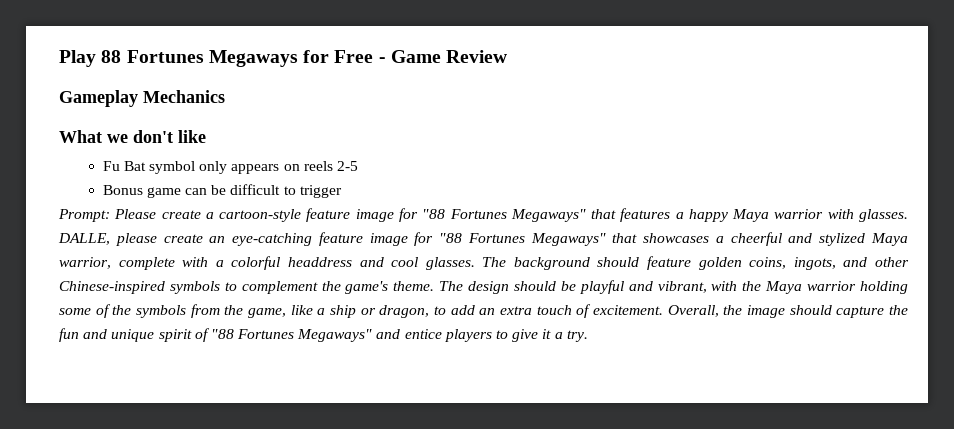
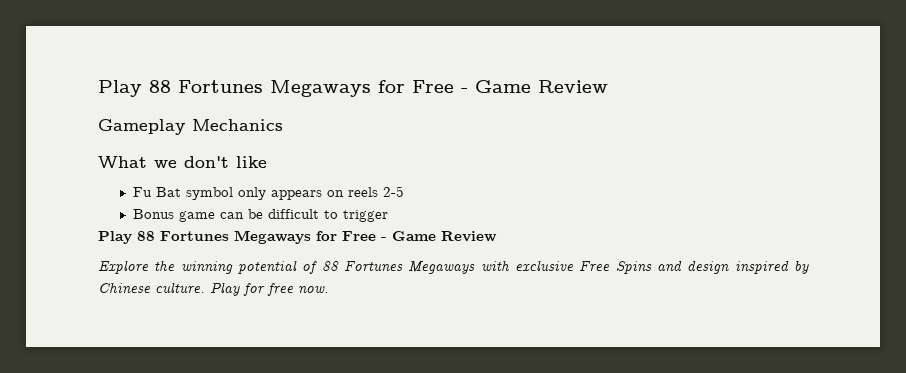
  Bonus game can be difficult to trigger
- Prompt: Please create a cartoon-style feature image for "88 Fortunes Megaways" that features a happy Maya warrior with glasses. DALLE, please create an eye-catching feature image for "88 Fortunes Megaways" that showcases a cheerful and stylized Maya warrior, complete with a colorful headdress and cool glasses. The background should feature golden coins, ingots, and other Chinese-inspired symbols to complement the game's theme. The design should be playful and vibrant, with the Maya warrior holding some of the symbols from the game, like a ship or dragon, to add an extra touch of excitement. Overall, the image should capture the fun and unique spirit of "88 Fortunes Megaways" and entice players to give it a try.
+ Play 88 Fortunes Megaways for Free - Game Review
+ Explore the winning potential of 88 Fortunes Megaways with exclusive Free Spins and design inspired by Chinese culture. Play for free now.

